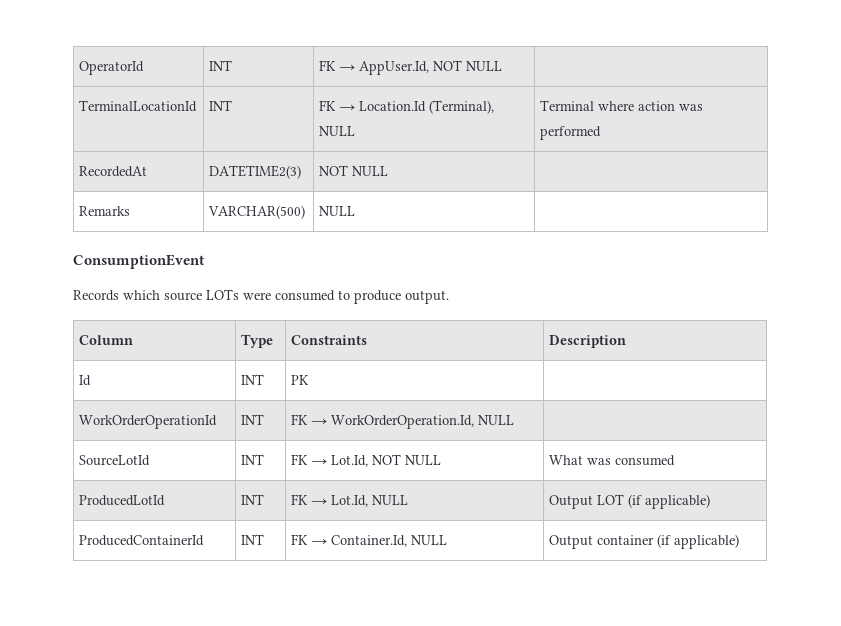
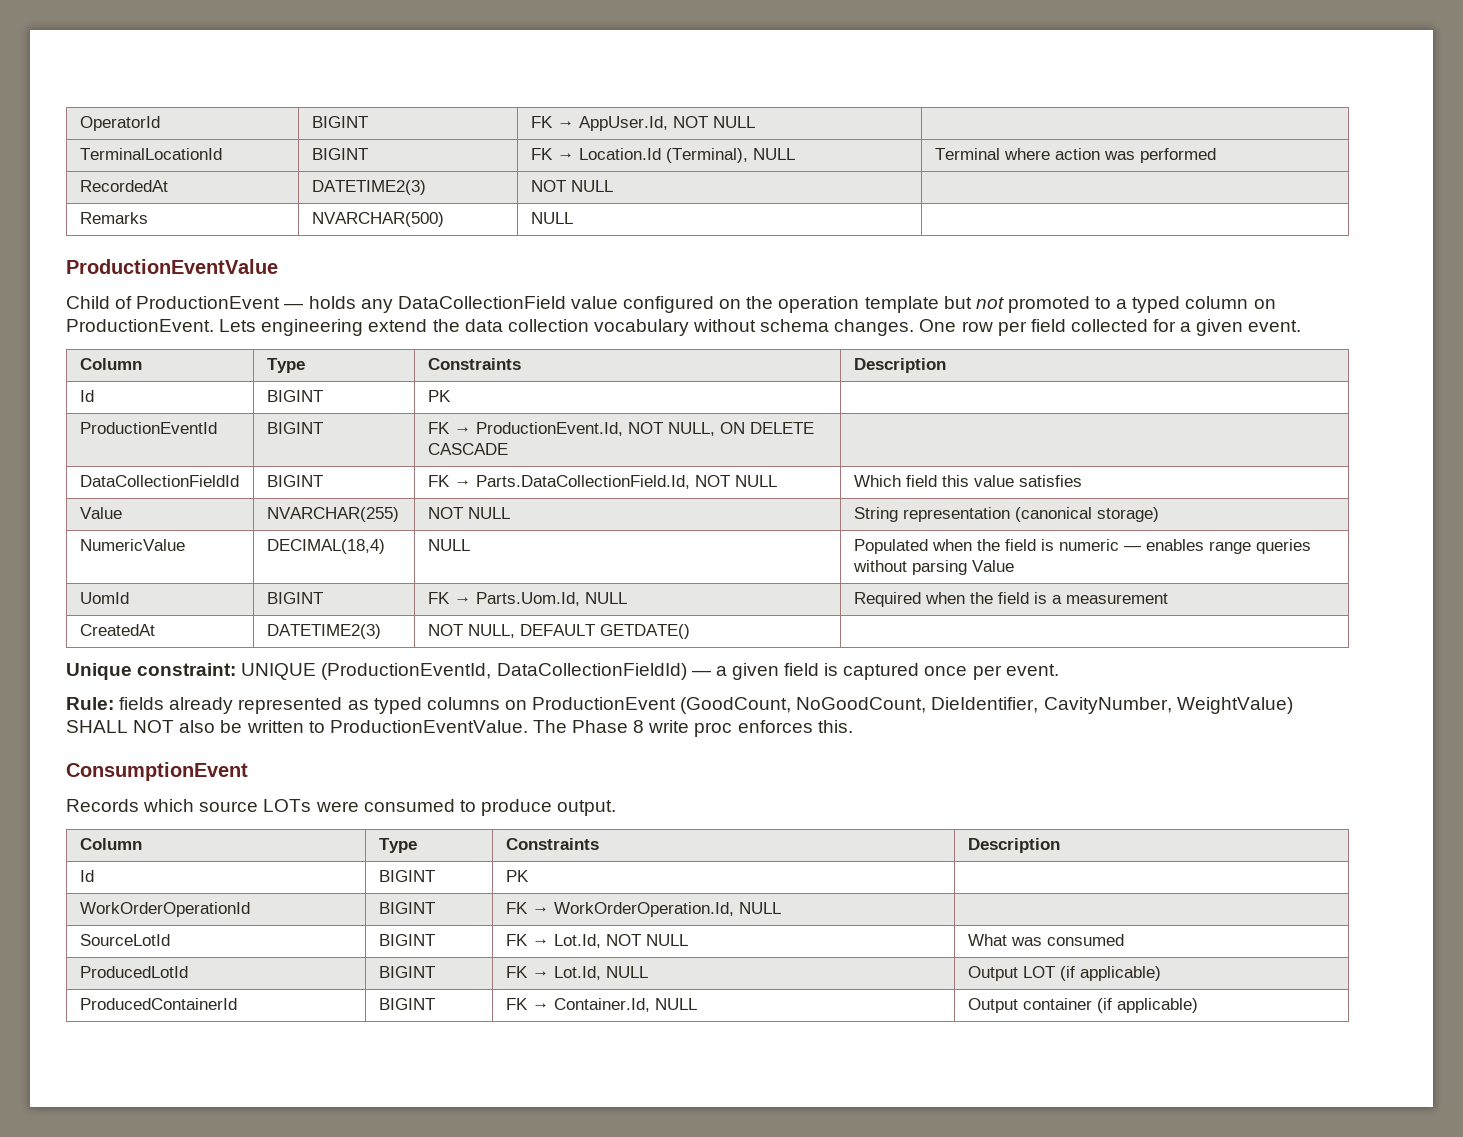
- OperatorId | INT | FK → AppUser.Id, NOT NULL |
+ OperatorId | BIGINT | FK → AppUser.Id, NOT NULL |
- TerminalLocationId | INT | FK → Location.Id (Terminal), NULL | Terminal where action was performed
+ TerminalLocationId | BIGINT | FK → Location.Id (Terminal), NULL | Terminal where action was performed
- Remarks | VARCHAR(500) | NULL |
+ Remarks | NVARCHAR(500) | NULL |
+ ProductionEventValue
+ Child of ProductionEvent — holds any DataCollectionField value configured on the operation template but not promoted to a typed column on ProductionEvent. Lets engineering extend the data collection vocabulary without schema changes. One row per field collected for a given event.
+ Column | Type | Constraints | Description
+ Id | BIGINT | PK |
+ ProductionEventId | BIGINT | FK → ProductionEvent.Id, NOT NULL, ON DELETE CASCADE |
+ DataCollectionFieldId | BIGINT | FK → Parts.DataCollectionField.Id, NOT NULL | Which field this value satisfies
+ Value | NVARCHAR(255) | NOT NULL | String representation (canonical storage)
+ NumericValue | DECIMAL(18,4) | NULL | Populated when the field is numeric — enables range queries without parsing Value
+ UomId | BIGINT | FK → Parts.Uom.Id, NULL | Required when the field is a measurement
+ CreatedAt | DATETIME2(3) | NOT NULL, DEFAULT GETDATE() |
+ Unique constraint: UNIQUE (ProductionEventId, DataCollectionFieldId) — a given field is captured once per event.
+ Rule: fields already represented as typed columns on ProductionEvent (GoodCount, NoGoodCount, DieIdentifier, CavityNumber, WeightValue) SHALL NOT also be written to ProductionEventValue. The Phase 8 write proc enforces this.
  Records which source LOTs were consumed to produce output.
  Column | Type | Constraints | Description
- Id | INT | PK |
+ Id | BIGINT | PK |
- WorkOrderOperationId | INT | FK → WorkOrderOperation.Id, NULL |
+ WorkOrderOperationId | BIGINT | FK → WorkOrderOperation.Id, NULL |
- SourceLotId | INT | FK → Lot.Id, NOT NULL | What was consumed
+ SourceLotId | BIGINT | FK → Lot.Id, NOT NULL | What was consumed
- ProducedLotId | INT | FK → Lot.Id, NULL | Output LOT (if applicable)
+ ProducedLotId | BIGINT | FK → Lot.Id, NULL | Output LOT (if applicable)
- ProducedContainerId | INT | FK → Container.Id, NULL | Output container (if applicable)
+ ProducedContainerId | BIGINT | FK → Container.Id, NULL | Output container (if applicable)

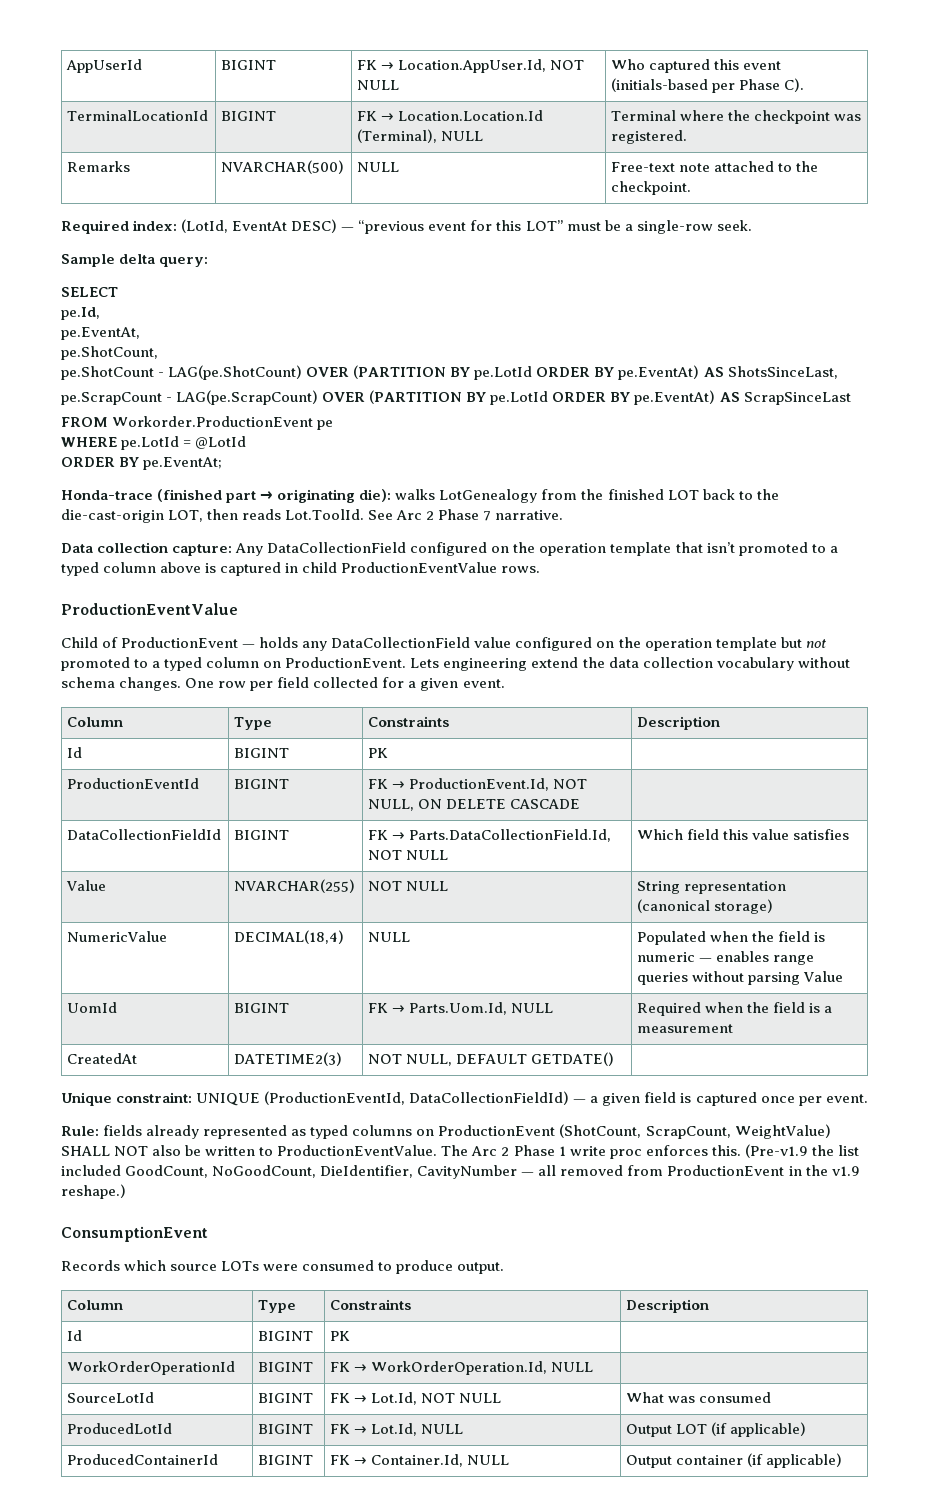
- OperatorId | BIGINT | FK → AppUser.Id, NOT NULL |
+ AppUserId | BIGINT | FK → Location.AppUser.Id, NOT NULL | Who captured this event (initials-based per Phase C).
- TerminalLocationId | BIGINT | FK → Location.Id (Terminal), NULL | Terminal where action was performed
- RecordedAt | DATETIME2(3) | NOT NULL |
- Remarks | NVARCHAR(500) | NULL |
+ TerminalLocationId | BIGINT | FK → Location.Location.Id (Terminal), NULL | Terminal where the checkpoint was registered.
+ Remarks | NVARCHAR(500) | NULL | Free-text note attached to the checkpoint.
+ Required index: (LotId, EventAt DESC) — “previous event for this LOT” must be a single-row seek.
+ Sample delta query:
+ SELECT
+ pe.Id,
+ pe.EventAt,
+ pe.ShotCount,
+ pe.ShotCount - LAG(pe.ShotCount) OVER (PARTITION BY pe.LotId ORDER BY pe.EventAt) AS ShotsSinceLast,
+ pe.ScrapCount - LAG(pe.ScrapCount) OVER (PARTITION BY pe.LotId ORDER BY pe.EventAt) AS ScrapSinceLast
+ FROM Workorder.ProductionEvent pe
+ WHERE pe.LotId = @LotId
+ ORDER BY pe.EventAt;
+ Honda-trace (finished part → originating die): walks LotGenealogy from the finished LOT back to the die-cast-origin LOT, then reads Lot.ToolId. See Arc 2 Phase 7 narrative.
+ Data collection capture: Any DataCollectionField configured on the operation template that isn’t promoted to a typed column above is captured in child ProductionEventValue rows.
- Rule: fields already represented as typed columns on ProductionEvent (GoodCount, NoGoodCount, DieIdentifier, CavityNumber, WeightValue) SHALL NOT also be written to ProductionEventValue.
+ Rule: fields already represented as typed columns on ProductionEvent (ShotCount, ScrapCount, WeightValue) SHALL NOT also be written to ProductionEventValue.
- The Phase 8 write proc enforces this.
+ The Arc 2 Phase 1 write proc enforces this. (Pre-v1.9 the list included GoodCount, NoGoodCount, DieIdentifier, CavityNumber — all removed from ProductionEvent in the v1.9 reshape.)

